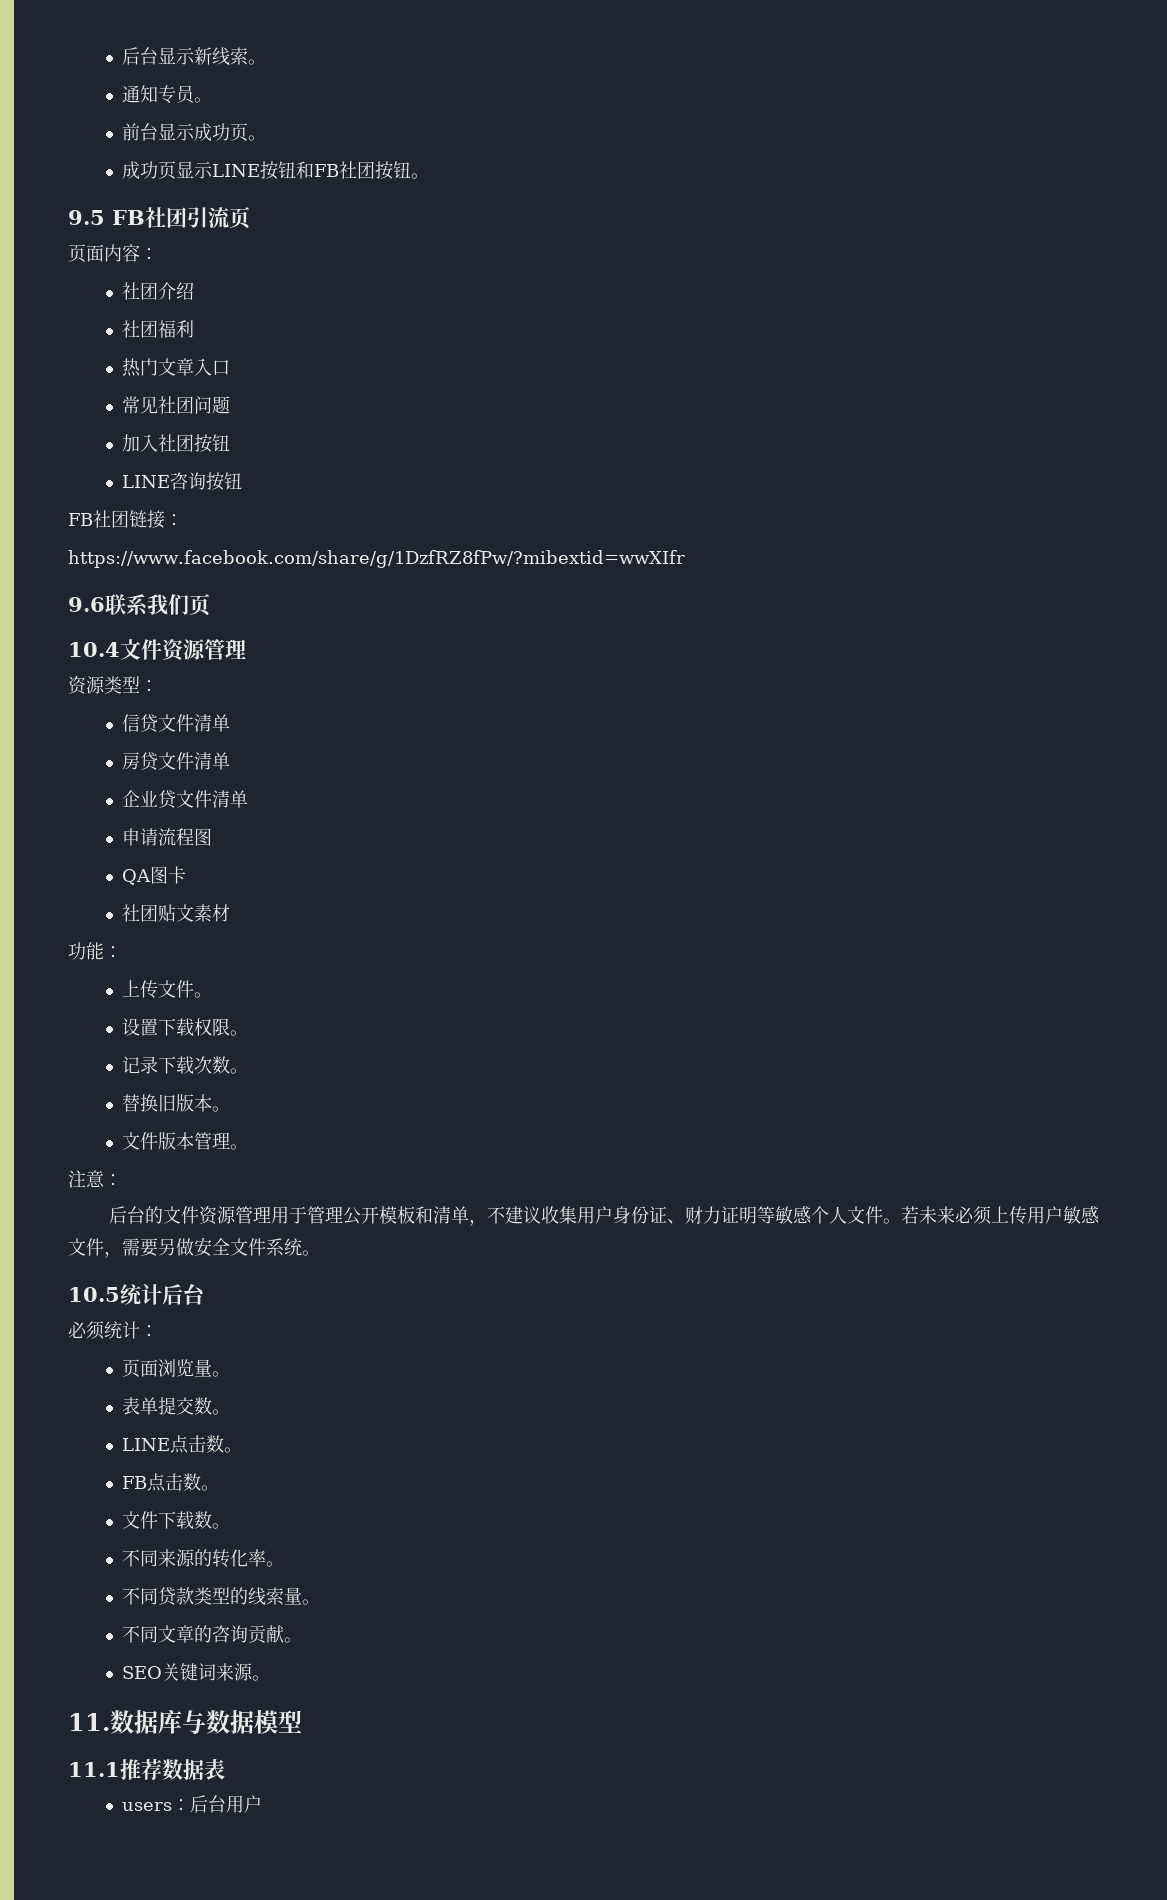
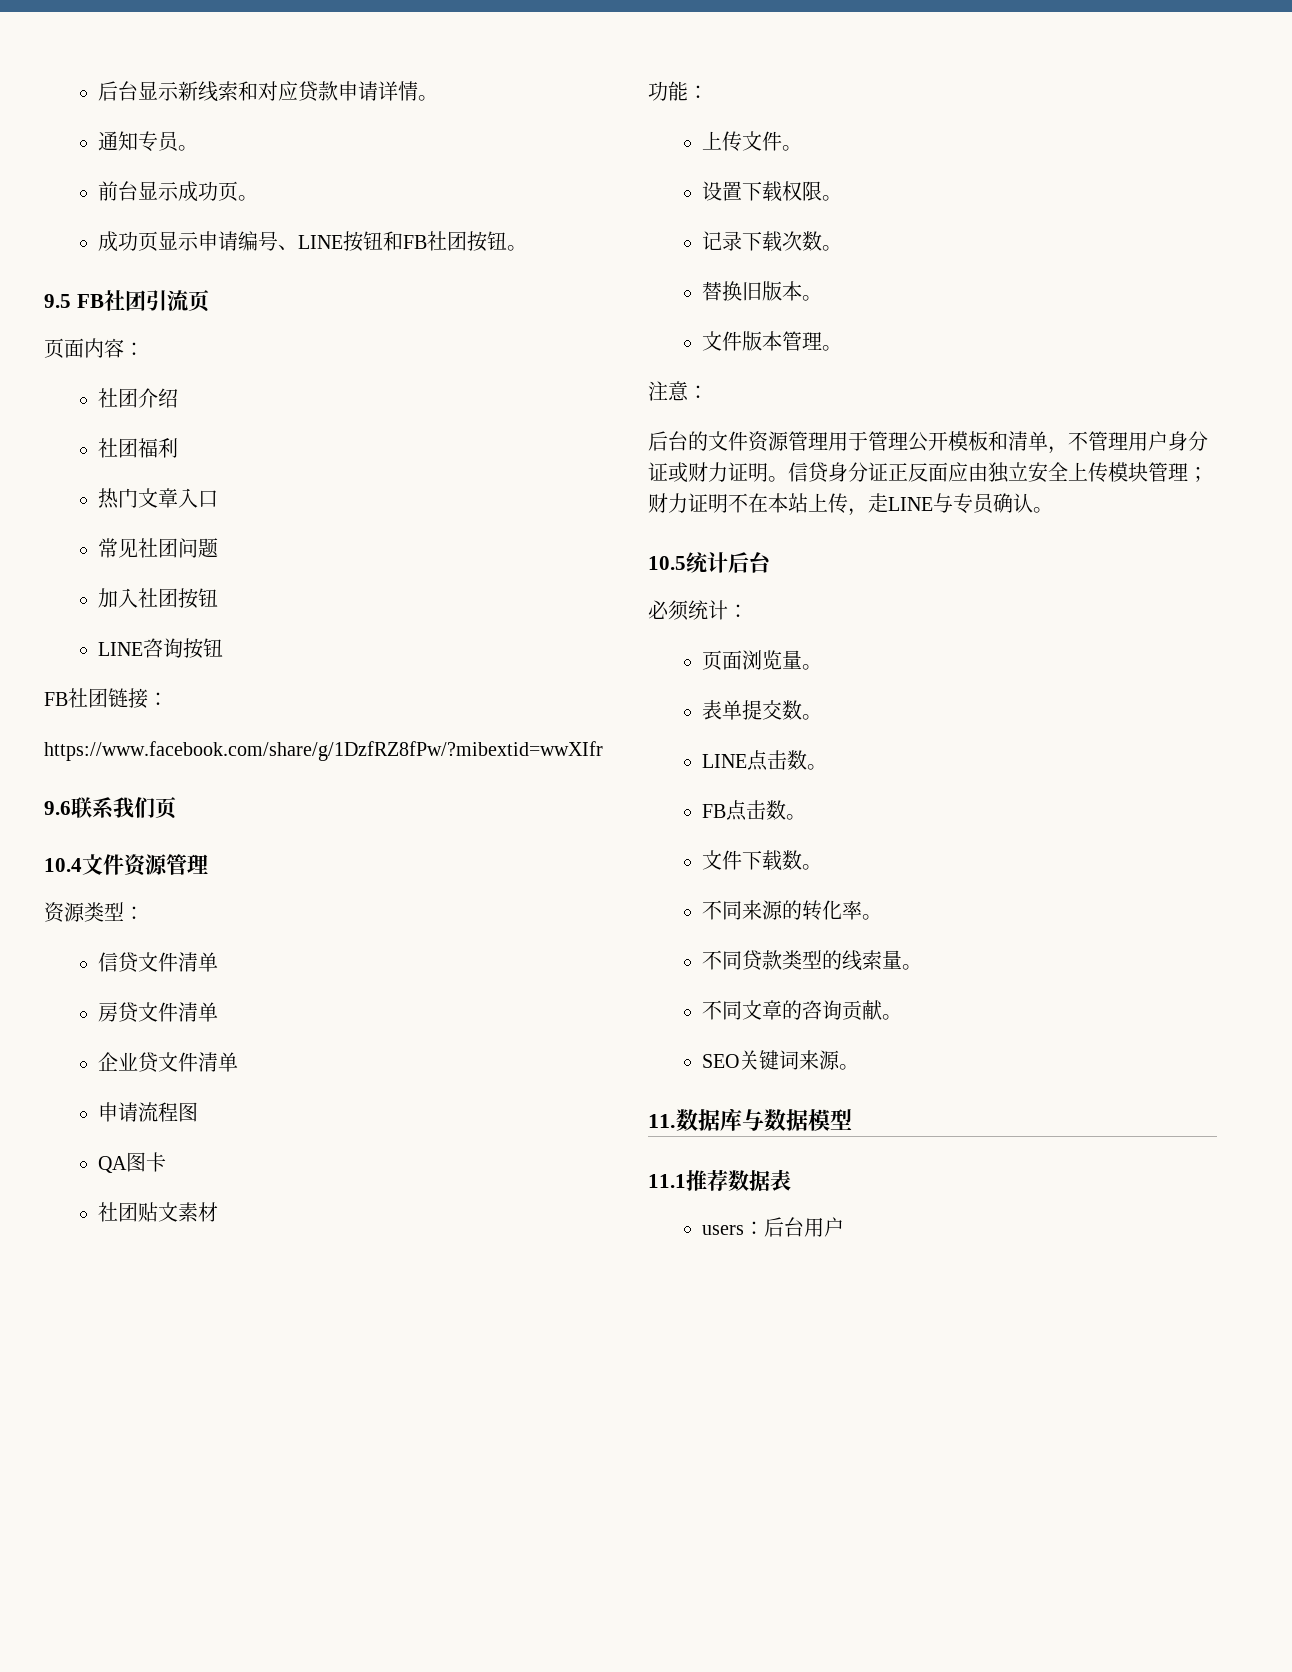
- 后台显示新线索。
+ 后台显示新线索和对应贷款申请详情。
- 成功页显示LINE按钮和FB社团按钮。
+ 成功页显示申请编号、LINE按钮和FB社团按钮。
- 后台的文件资源管理用于管理公开模板和清单，不建议收集用户身份证、财力证明等敏感个人文件。若未来必须上传用户敏感文件，需要另做安全文件系统。
+ 后台的文件资源管理用于管理公开模板和清单，不管理用户身分证或财力证明。信贷身分证正反面应由独立安全上传模块管理；财力证明不在本站上传，走LINE与专员确认。

